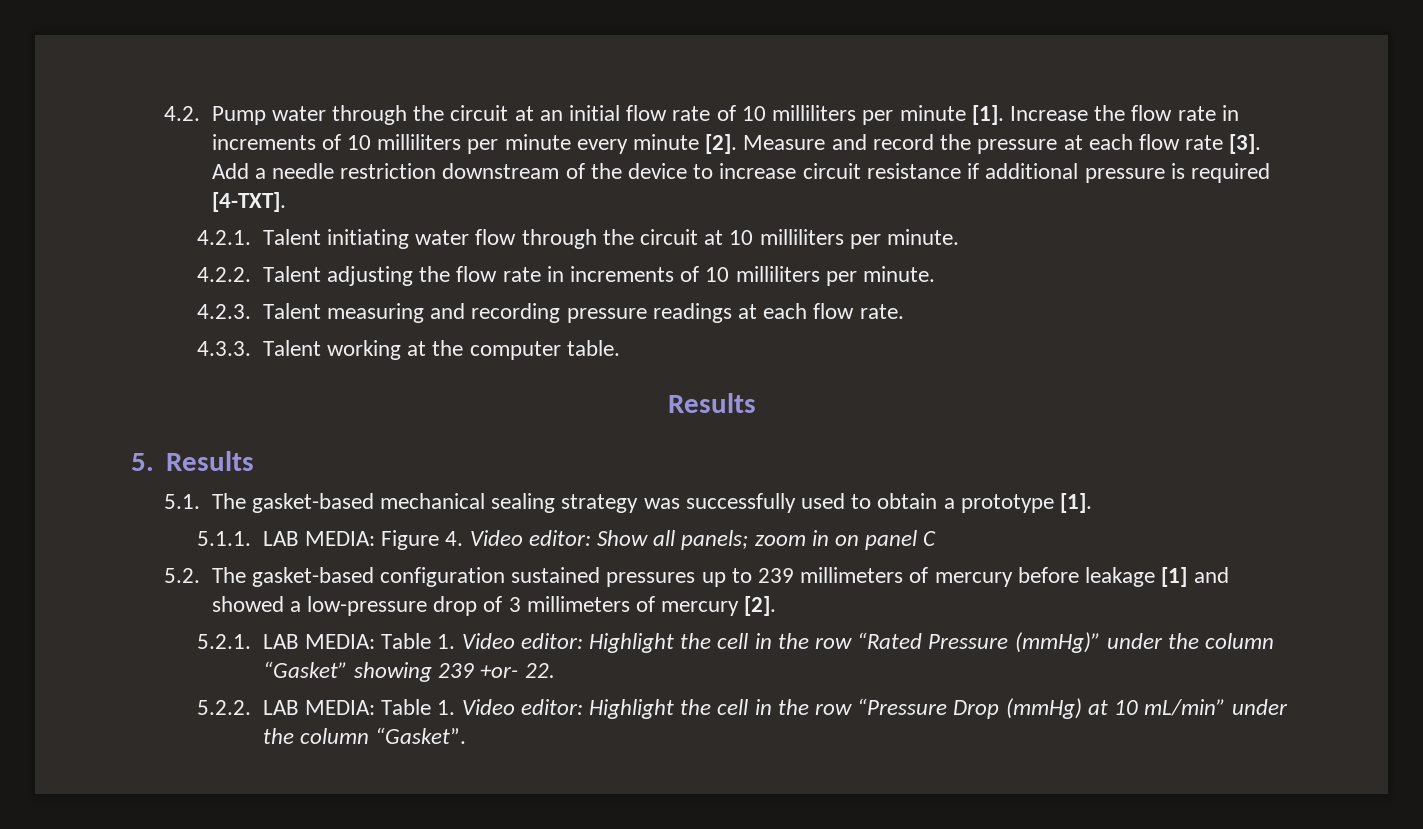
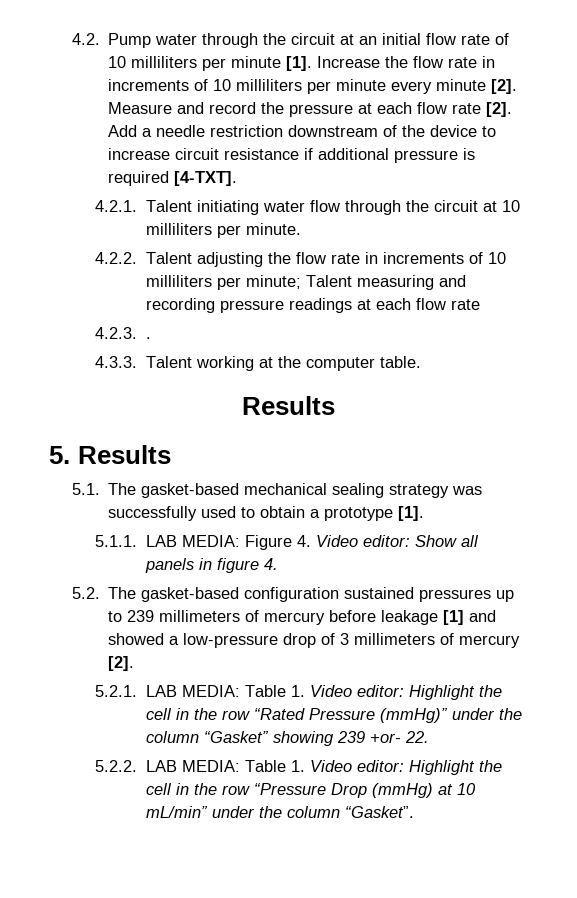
- Measure and record the pressure at each flow rate [3].
+ Measure and record the pressure at each flow rate [2].
- 4.2.2. Talent adjusting the flow rate in increments of 10 milliliters per minute.
- 4.2.3. Talent measuring and recording pressure readings at each flow rate.
+ 4.2.2. Talent adjusting the flow rate in increments of 10 milliliters per minute; Talent measuring and recording pressure readings at each flow rate
+ 4.2.3. .
- 5.1.1. LAB MEDIA: Figure 4. Video editor: Show all panels; zoom in on panel C
+ 5.1.1. LAB MEDIA: Figure 4. Video editor: Show all panels in figure 4.

